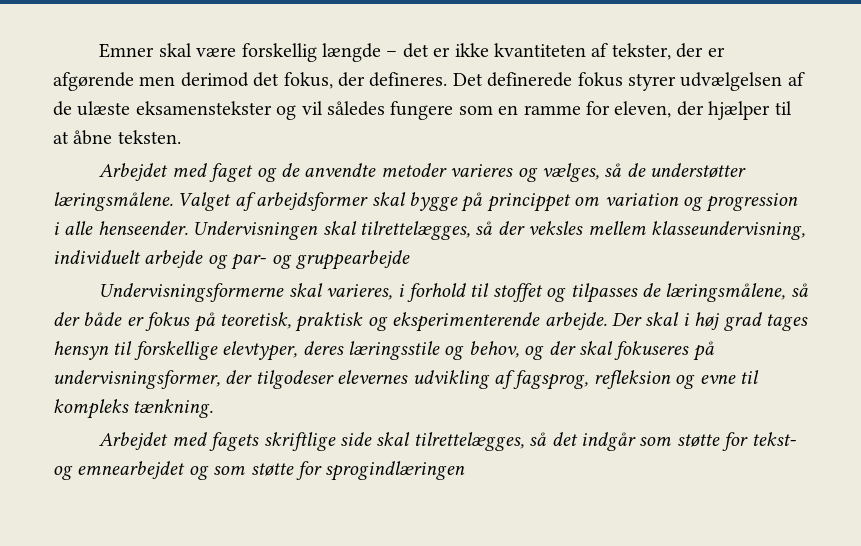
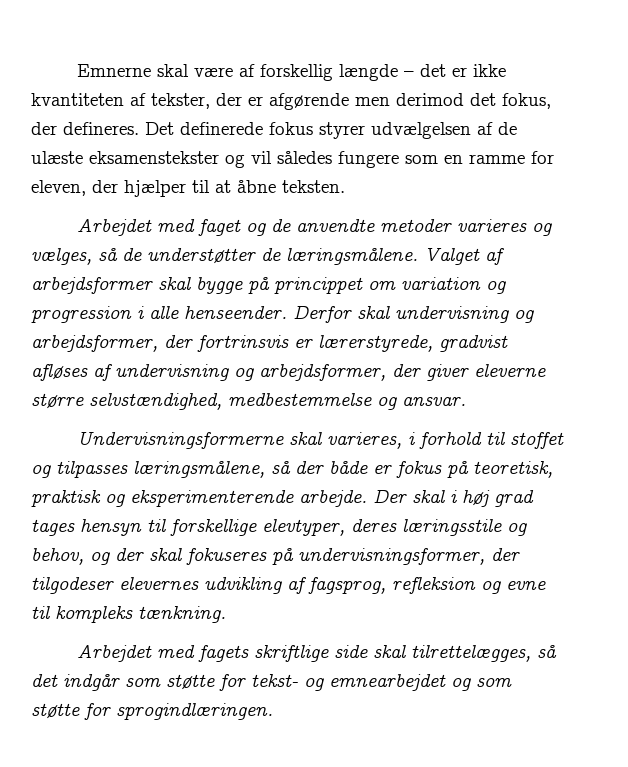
- Emner skal være forskellig længde – det er ikke kvantiteten af tekster, der er afgørende men derimod det fokus, der defineres.
+ Emnerne skal være af forskellig længde – det er ikke kvantiteten af tekster, der er afgørende men derimod det fokus, der defineres.
- Arbejdet med faget og de anvendte metoder varieres og vælges, så de understøtter læringsmålene.
+ Arbejdet med faget og de anvendte metoder varieres og vælges, så de understøtter de læringsmålene.
- Undervisningen skal tilrettelægges, så der veksles mellem klasseundervisning, individuelt arbejde og par- og gruppearbejde
+ Derfor skal undervisning og arbejdsformer, der fortrinsvis er lærerstyrede, gradvist afløses af undervisning og arbejdsformer, der giver eleverne større selvstændighed, medbestemmelse og ansvar.
- Undervisningsformerne skal varieres, i forhold til stoffet og tilpasses de læringsmålene, så der både er fokus på teoretisk, praktisk og eksperimenterende arbejde.
+ Undervisningsformerne skal varieres, i forhold til stoffet og tilpasses læringsmålene, så der både er fokus på teoretisk, praktisk og eksperimenterende arbejde.
- Arbejdet med fagets skriftlige side skal tilrettelægges, så det indgår som støtte for tekst- og emnearbejdet og som støtte for sprogindlæringen
+ Arbejdet med fagets skriftlige side skal tilrettelægges, så det indgår som støtte for tekst- og emnearbejdet og som støtte for sprogindlæringen.

